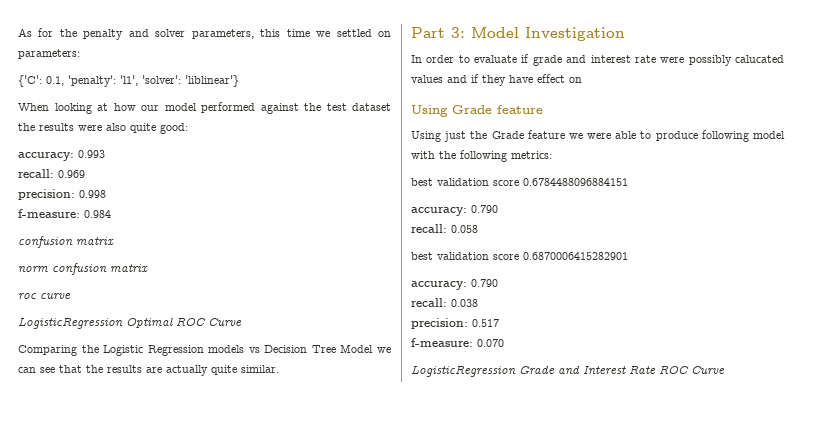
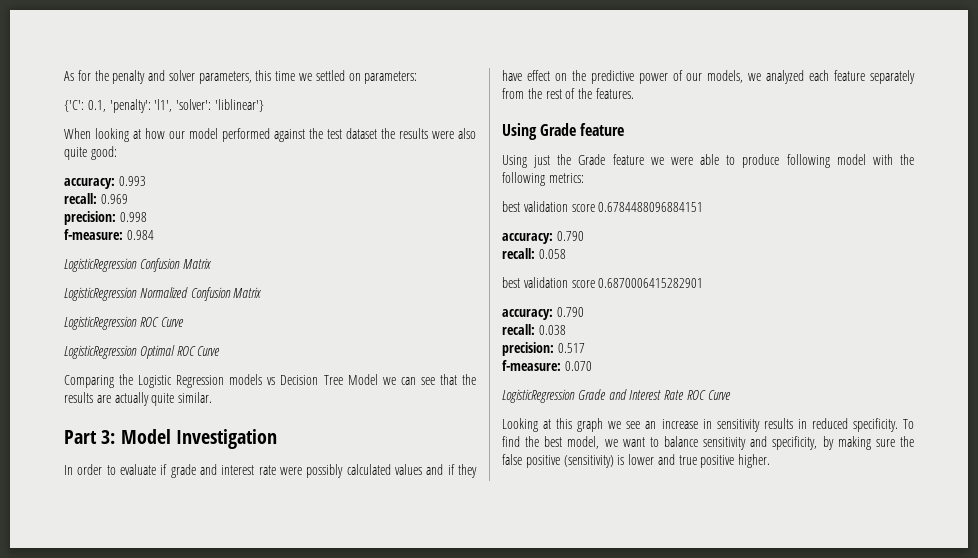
  f-measure: 0.984
- confusion matrix
- norm confusion matrix
- roc curve
+ LogisticRegression Confusion Matrix
+ LogisticRegression Normalized Confusion Matrix
+ LogisticRegression ROC Curve
- In order to evaluate if grade and interest rate were possibly calucated values and if they have effect on
+ In order to evaluate if grade and interest rate were possibly calculated values and if they have effect on the predictive power of our models, we analyzed each feature separately from the rest of the features.
+ Looking at this graph we see an increase in sensitivity results in reduced specificity. To find the best model, we want to balance sensitivity and specificity, by making sure the false positive (sensitivity) is lower and true positive higher.

